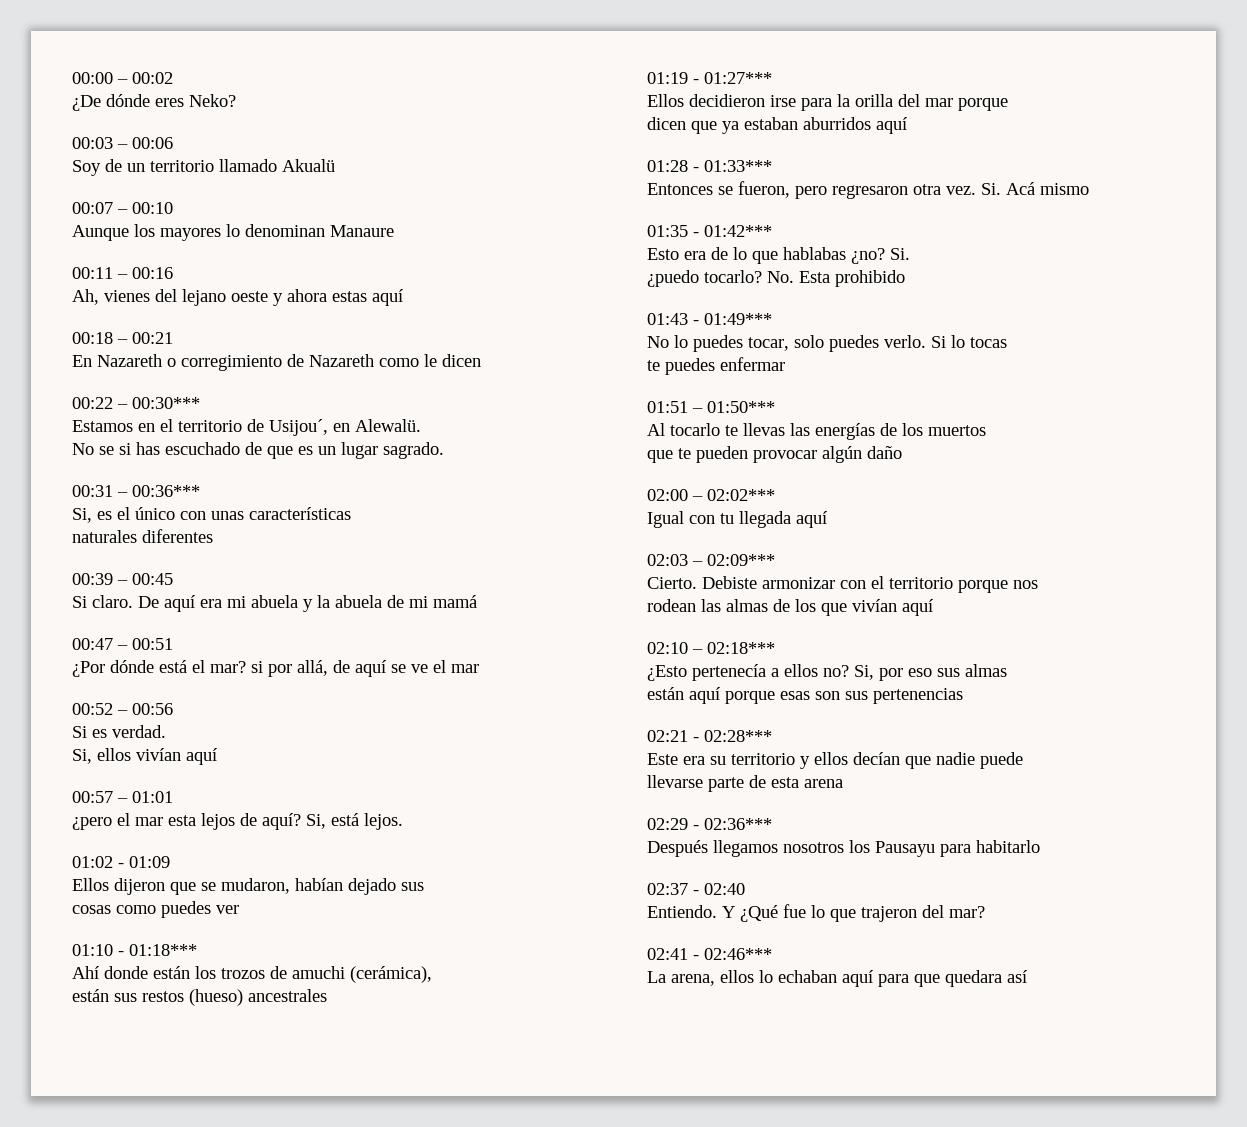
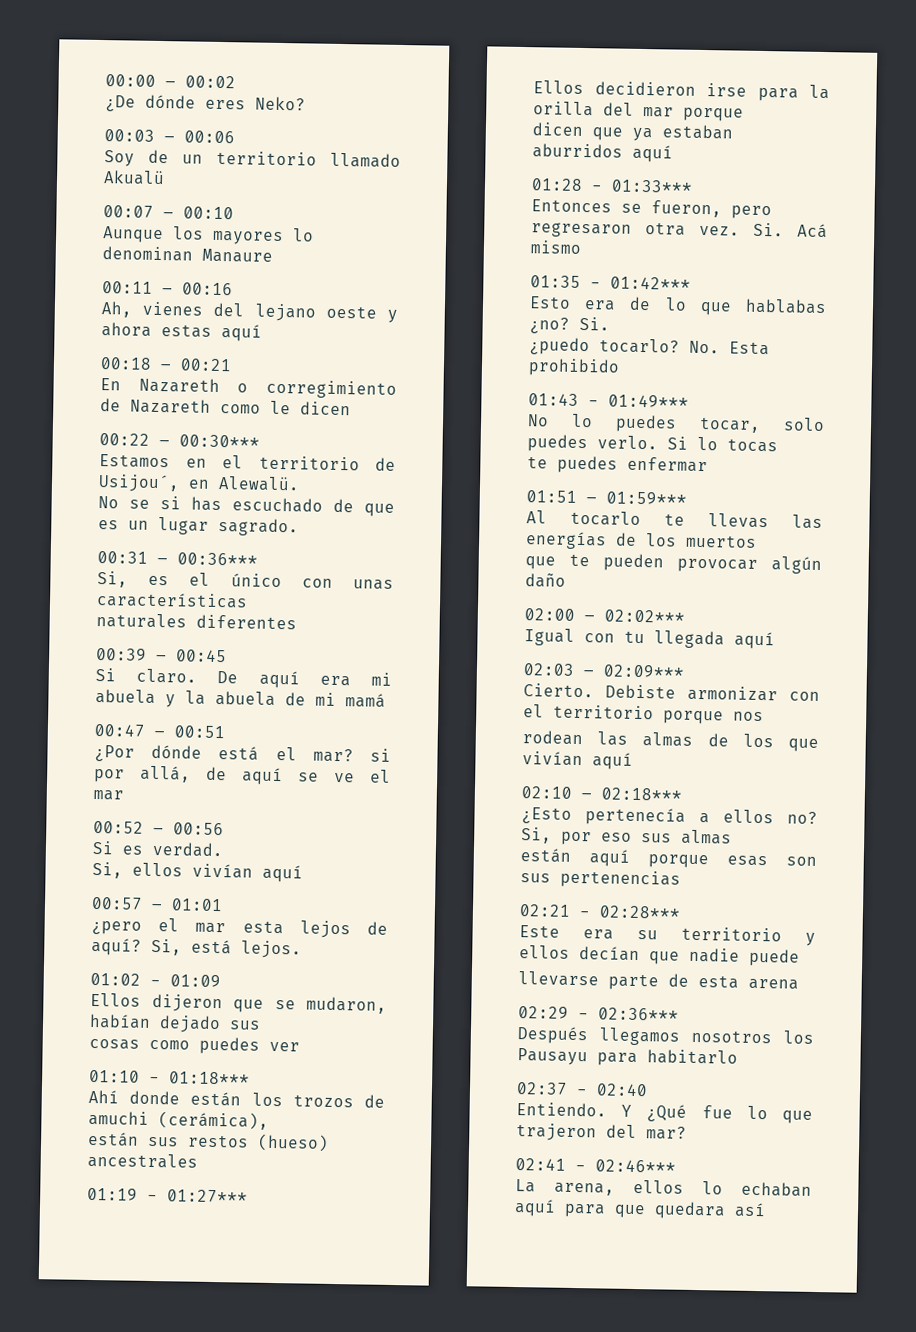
- 01:51 – 01:50***
+ 01:51 – 01:59***

